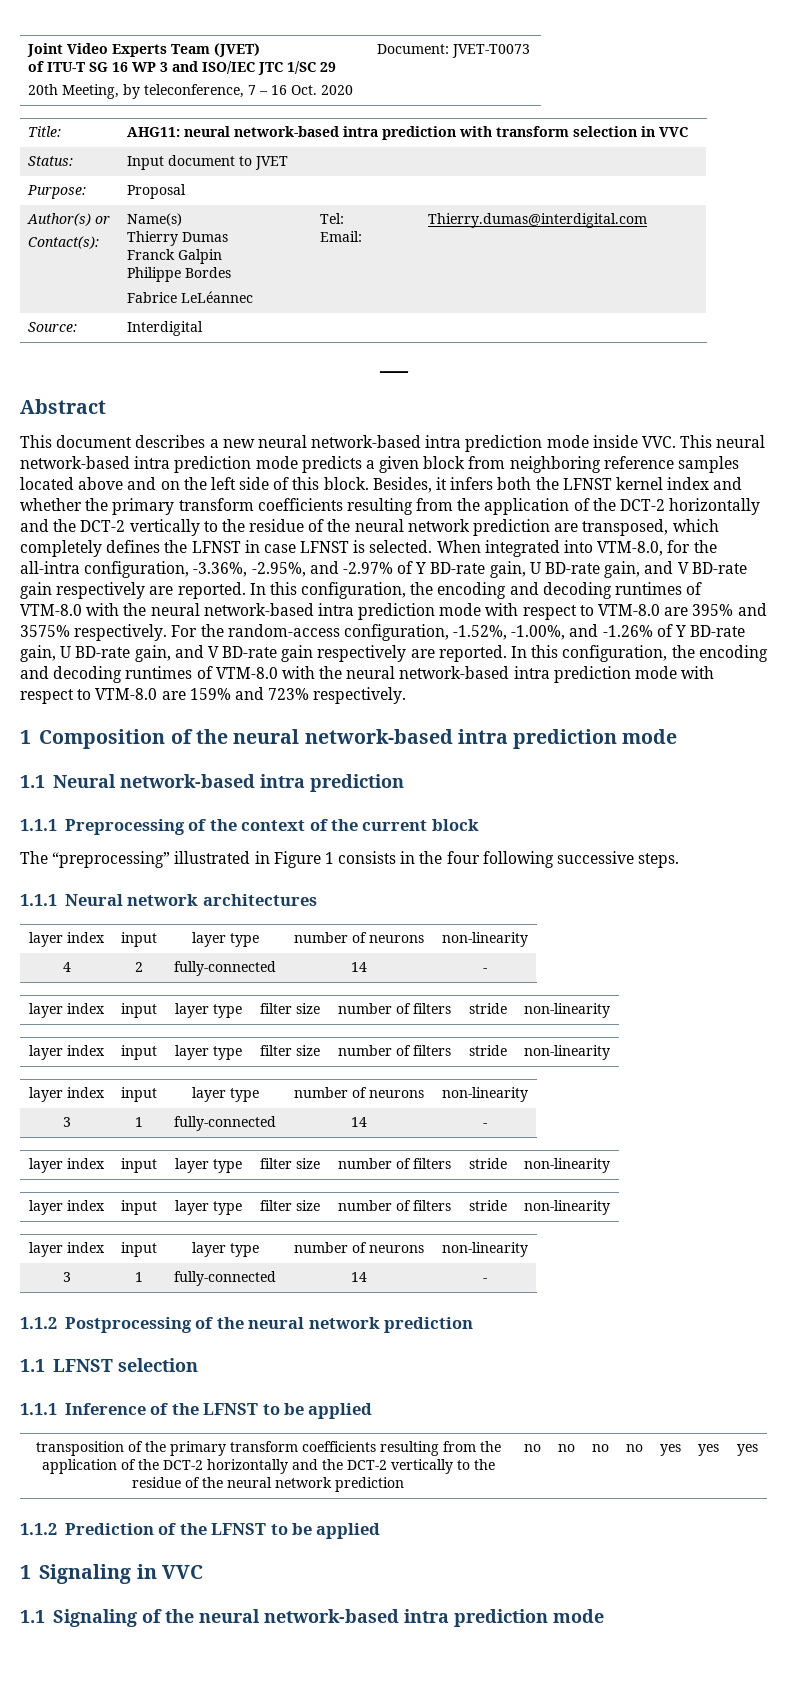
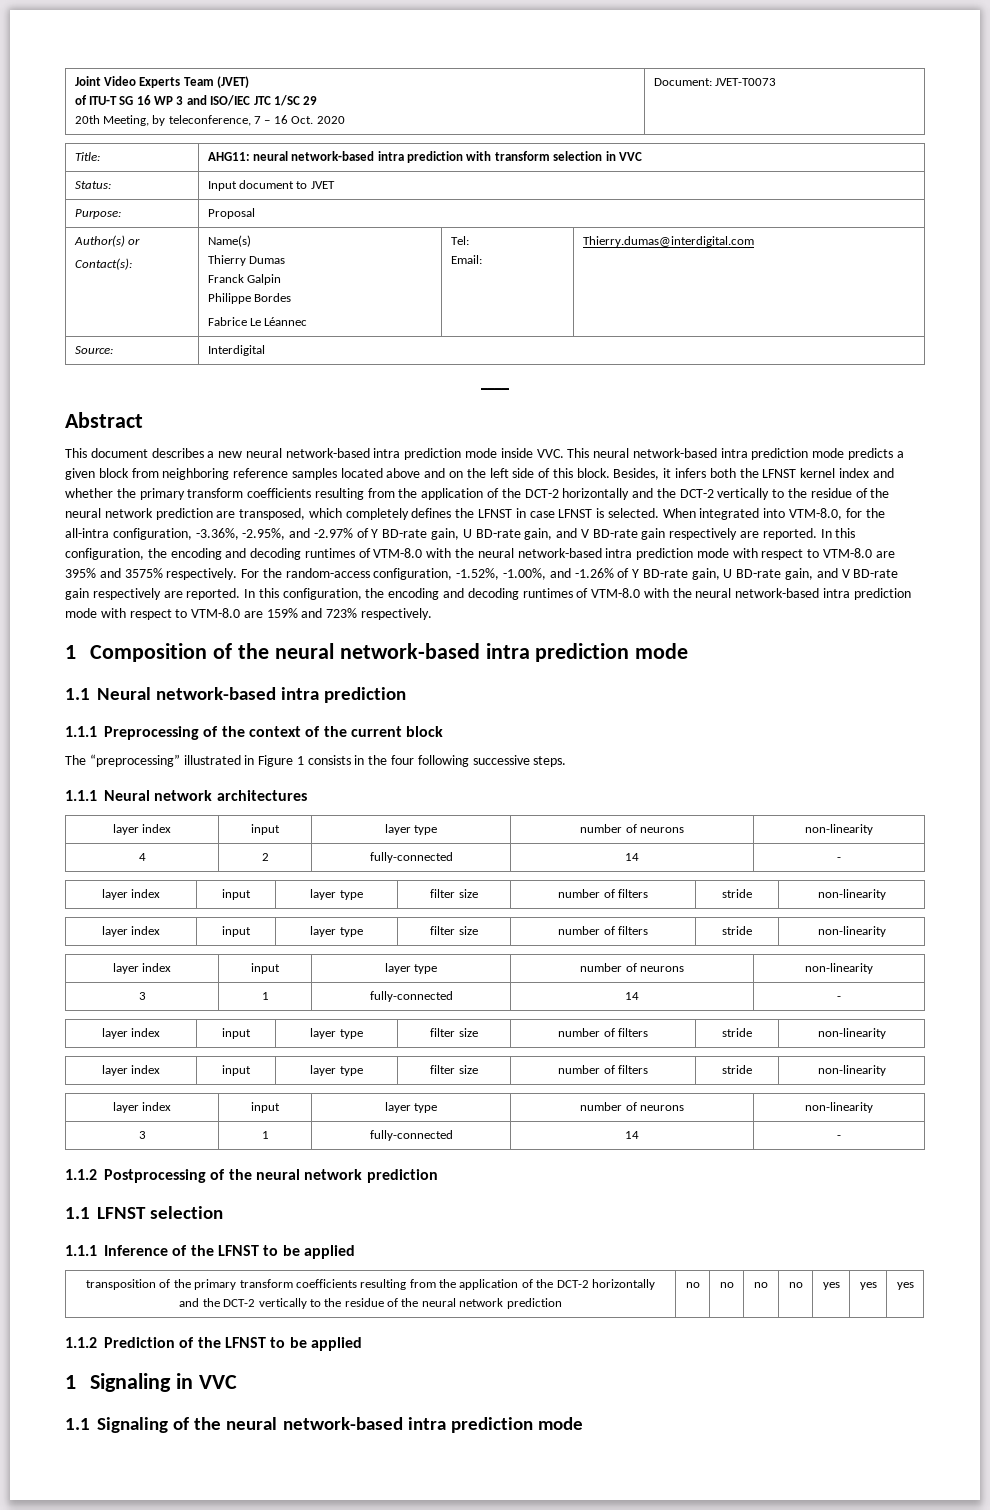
  Author(s) or
  Contact(s): | Name(s)
  Thierry Dumas
  Franck Galpin
  Philippe Bordes
- Fabrice LeLéannec | Tel:
+ Fabrice Le Léannec | Tel:

